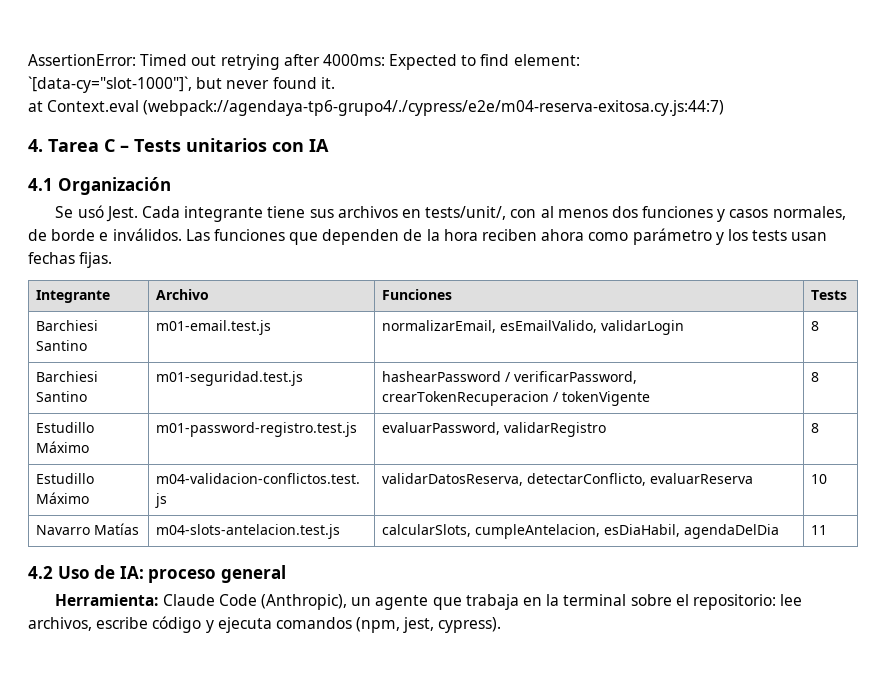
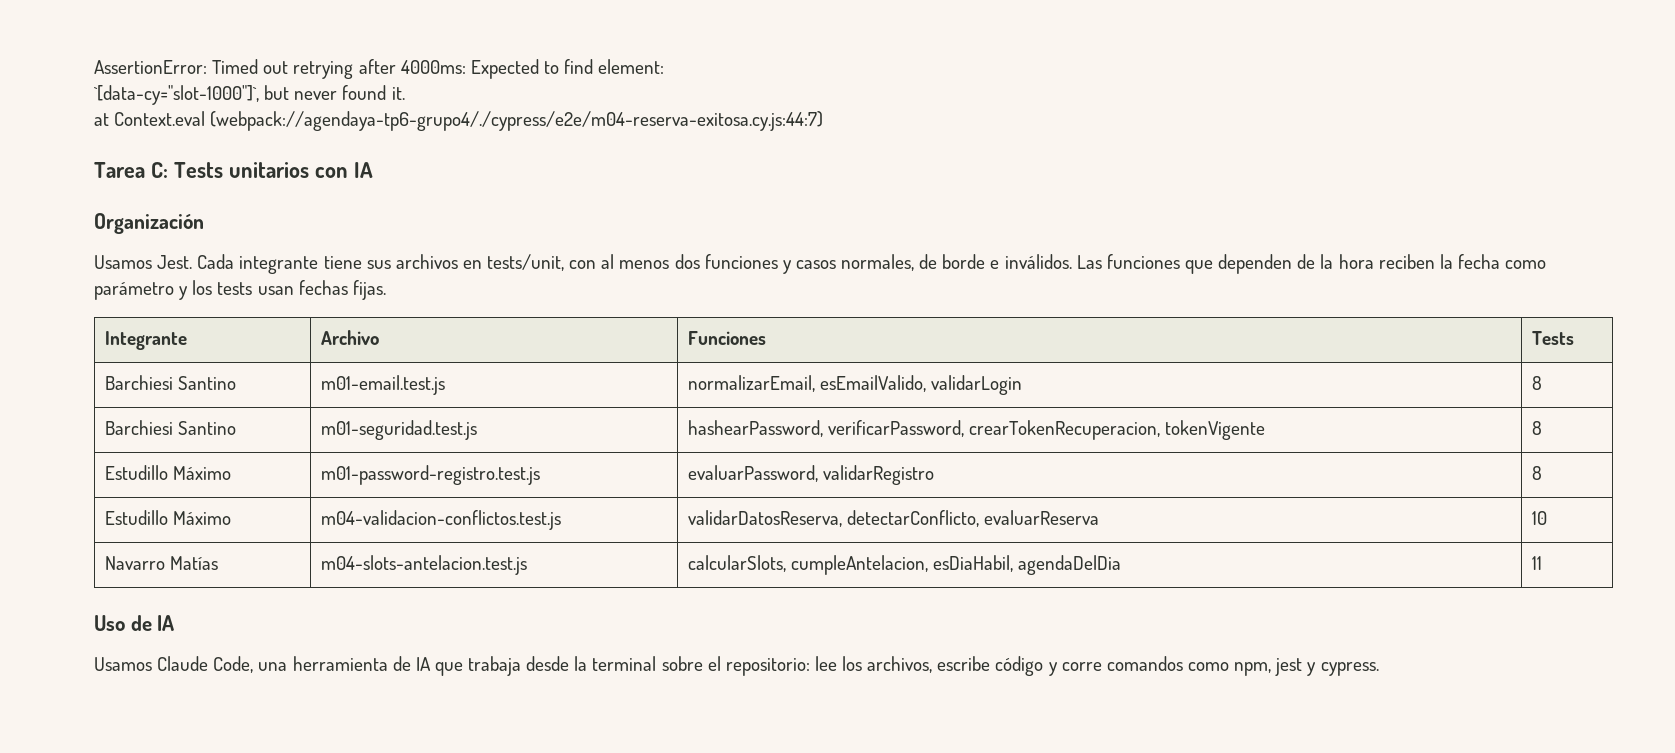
- 4. Tarea C – Tests unitarios con IA
+ Tarea C: Tests unitarios con IA
- 4.1 Organización
+ Organización
- Se usó Jest.
+ Usamos Jest.
- Cada integrante tiene sus archivos en tests/unit/, con al menos dos funciones y casos normales, de borde e inválidos.
+ Cada integrante tiene sus archivos en tests/unit, con al menos dos funciones y casos normales, de borde e inválidos.
- Las funciones que dependen de la hora reciben ahora como parámetro y los tests usan fechas fijas.
+ Las funciones que dependen de la hora reciben la fecha como parámetro y los tests usan fechas fijas.
- Barchiesi Santino | m01-seguridad.test.js | hashearPassword / verificarPassword, crearTokenRecuperacion / tokenVigente | 8
+ Barchiesi Santino | m01-seguridad.test.js | hashearPassword, verificarPassword, crearTokenRecuperacion, tokenVigente | 8
- 4.2 Uso de IA: proceso general
- Herramienta: Claude Code (Anthropic), un agente que trabaja en la terminal sobre el repositorio: lee archivos, escribe código y ejecuta comandos (npm, jest, cypress).
+ Uso de IA
+ Usamos Claude Code, una herramienta de IA que trabaja desde la terminal sobre el repositorio: lee los archivos, escribe código y corre comandos como npm, jest y cypress.

